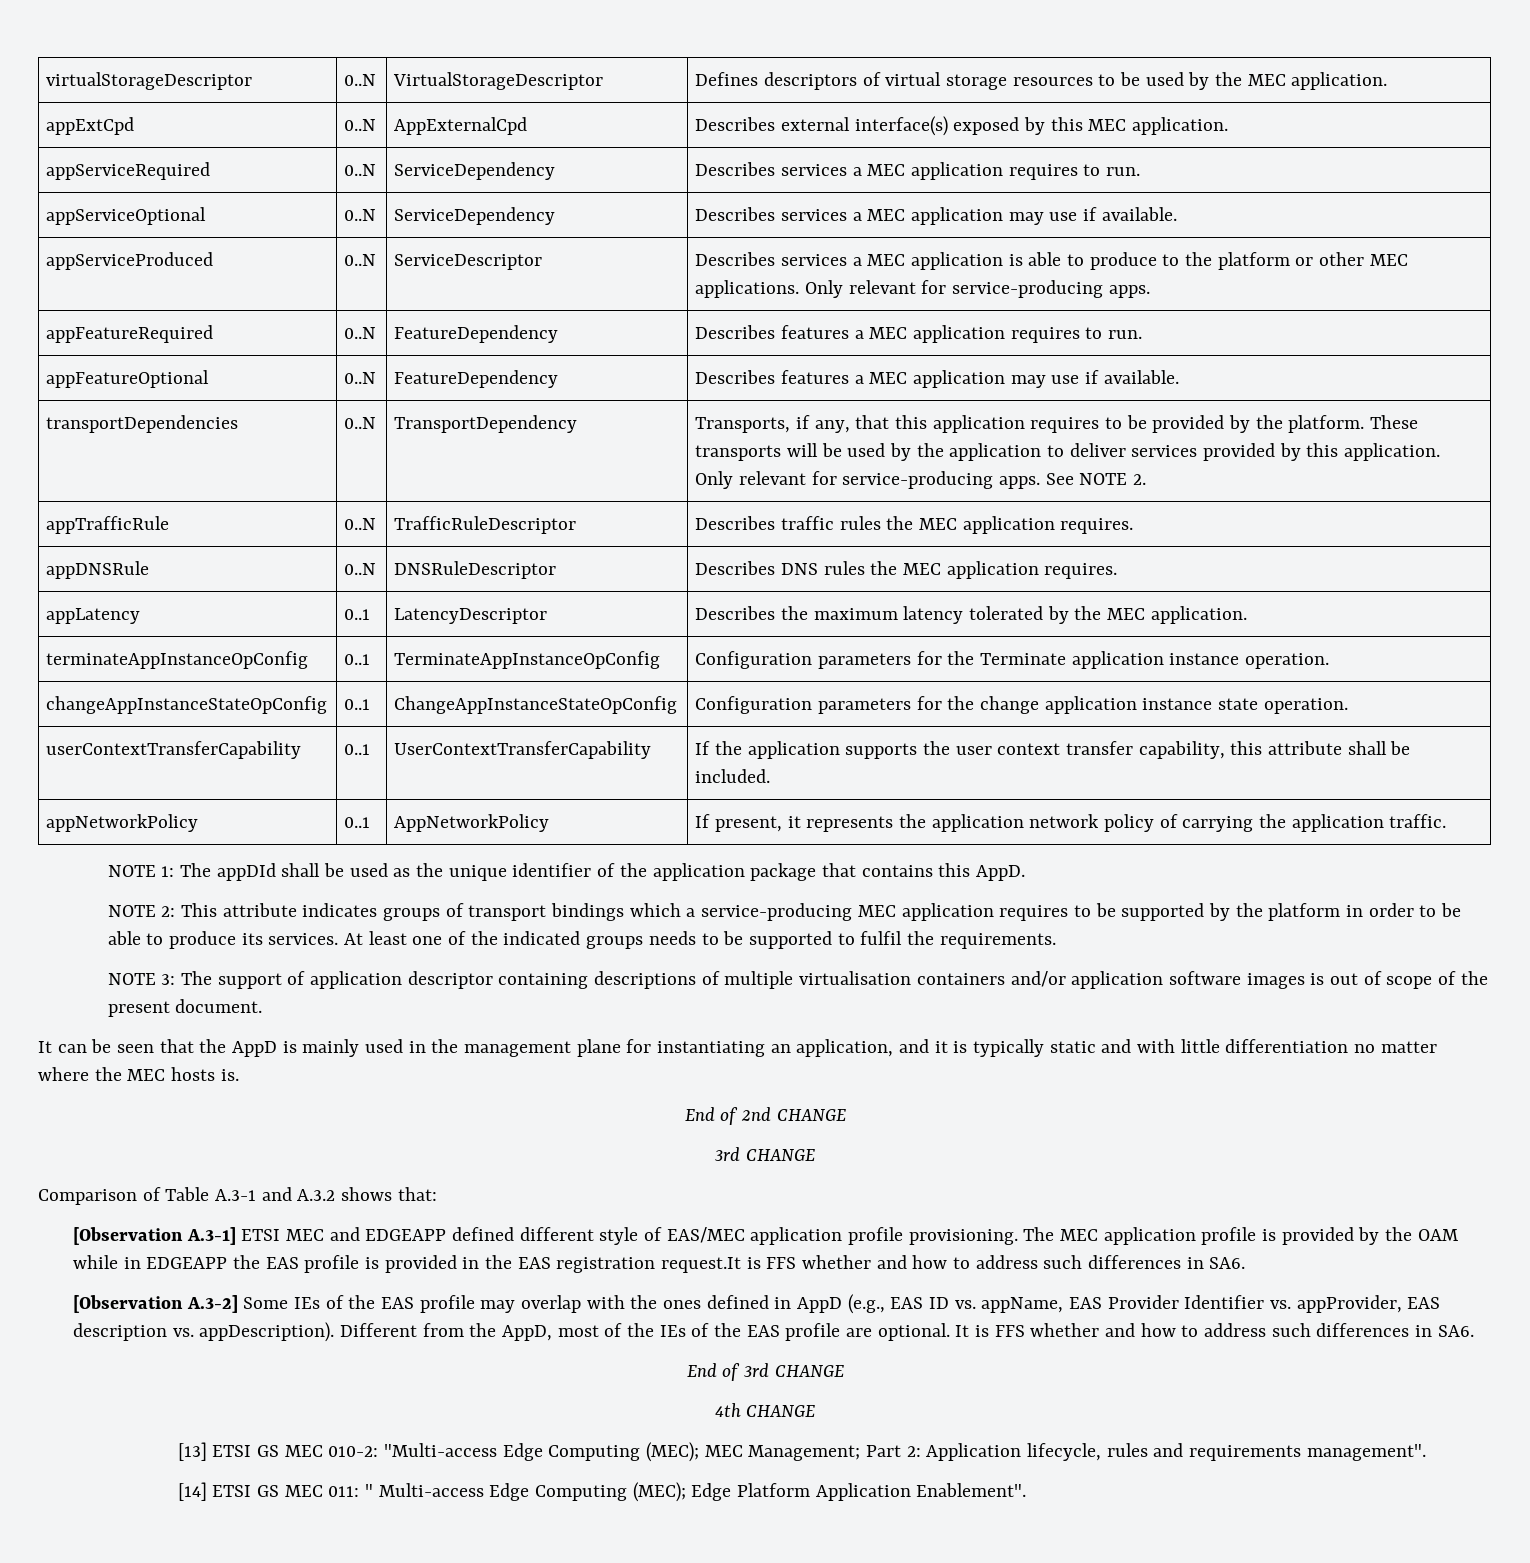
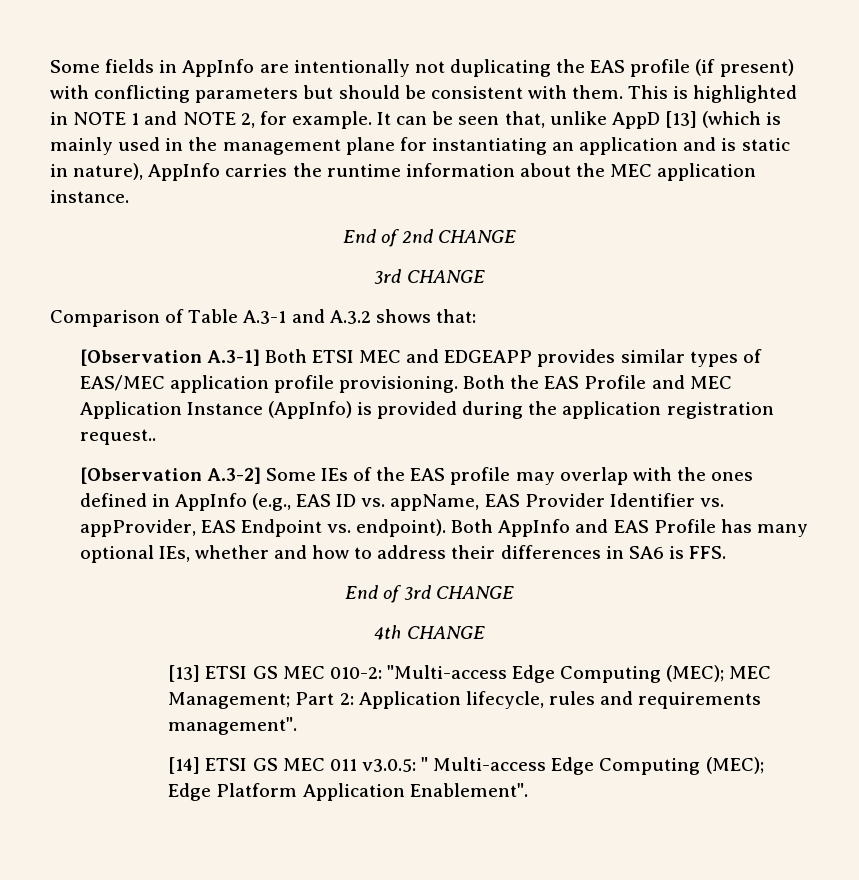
- virtualStorageDescriptor | 0..N | VirtualStorageDescriptor | Defines descriptors of virtual storage resources to be used by the MEC application.
- appExtCpd | 0..N | AppExternalCpd | Describes external interface(s) exposed by this MEC application.
- appServiceRequired | 0..N | ServiceDependency | Describes services a MEC application requires to run.
- appServiceOptional | 0..N | ServiceDependency | Describes services a MEC application may use if available.
- appServiceProduced | 0..N | ServiceDescriptor | Describes services a MEC application is able to produce to the platform or other MEC applications. Only relevant for service-producing apps.
- appFeatureRequired | 0..N | FeatureDependency | Describes features a MEC application requires to run.
- appFeatureOptional | 0..N | FeatureDependency | Describes features a MEC application may use if available.
- transportDependencies | 0..N | TransportDependency | Transports, if any, that this application requires to be provided by the platform. These transports will be used by the application to deliver services provided by this application. Only relevant for service-producing apps. See NOTE 2.
- appTrafficRule | 0..N | TrafficRuleDescriptor | Describes traffic rules the MEC application requires.
- appDNSRule | 0..N | DNSRuleDescriptor | Describes DNS rules the MEC application requires.
- appLatency | 0..1 | LatencyDescriptor | Describes the maximum latency tolerated by the MEC application.
- terminateAppInstanceOpConfig | 0..1 | TerminateAppInstanceOpConfig | Configuration parameters for the Terminate application instance operation.
- changeAppInstanceStateOpConfig | 0..1 | ChangeAppInstanceStateOpConfig | Configuration parameters for the change application instance state operation.
- userContextTransferCapability | 0..1 | UserContextTransferCapability | If the application supports the user context transfer capability, this attribute shall be included.
- appNetworkPolicy | 0..1 | AppNetworkPolicy | If present, it represents the application network policy of carrying the application traffic.
- NOTE 1: The appDId shall be used as the unique identifier of the application package that contains this AppD.
- NOTE 2: This attribute indicates groups of transport bindings which a service-producing MEC application requires to be supported by the platform in order to be able to produce its services. At least one of the indicated groups needs to be supported to fulfil the requirements.
- NOTE 3: The support of application descriptor containing descriptions of multiple virtualisation containers and/or application software images is out of scope of the present document.
- It can be seen that the AppD is mainly used in the management plane for instantiating an application, and it is typically static and with little differentiation no matter where the MEC hosts is.
+ Some fields in AppInfo are intentionally not duplicating the EAS profile (if present) with conflicting parameters but should be consistent with them. This is highlighted in NOTE 1 and NOTE 2, for example. It can be seen that, unlike AppD [13] (which is mainly used in the management plane for instantiating an application and is static in nature), AppInfo carries the runtime information about the MEC application instance.
- [Observation A.3-1] ETSI MEC and EDGEAPP defined different style of EAS/MEC application profile provisioning.
+ [Observation A.3-1] Both ETSI MEC and EDGEAPP provides similar types of EAS/MEC application profile provisioning.
- The MEC application profile is provided by the OAM while in EDGEAPP the EAS profile is provided in the EAS registration request.It is FFS whether and how to address such differences in SA6.
+ Both the EAS Profile and MEC Application Instance (AppInfo) is provided during the application registration request..
- [Observation A.3-2] Some IEs of the EAS profile may overlap with the ones defined in AppD (e.g., EAS ID vs. appName, EAS Provider Identifier vs. appProvider, EAS description vs. appDescription). Different from the AppD, most of the IEs of the EAS profile are optional. It is FFS whether and how to address such differences in SA6.
+ [Observation A.3-2] Some IEs of the EAS profile may overlap with the ones defined in AppInfo (e.g., EAS ID vs. appName, EAS Provider Identifier vs. appProvider, EAS Endpoint vs. endpoint). Both AppInfo and EAS Profile has many optional IEs, whether and how to address their differences in SA6 is FFS.
- [14] ETSI GS MEC 011: " Multi-access Edge Computing (MEC); Edge Platform Application Enablement".
+ [14] ETSI GS MEC 011 v3.0.5: " Multi-access Edge Computing (MEC); Edge Platform Application Enablement".

